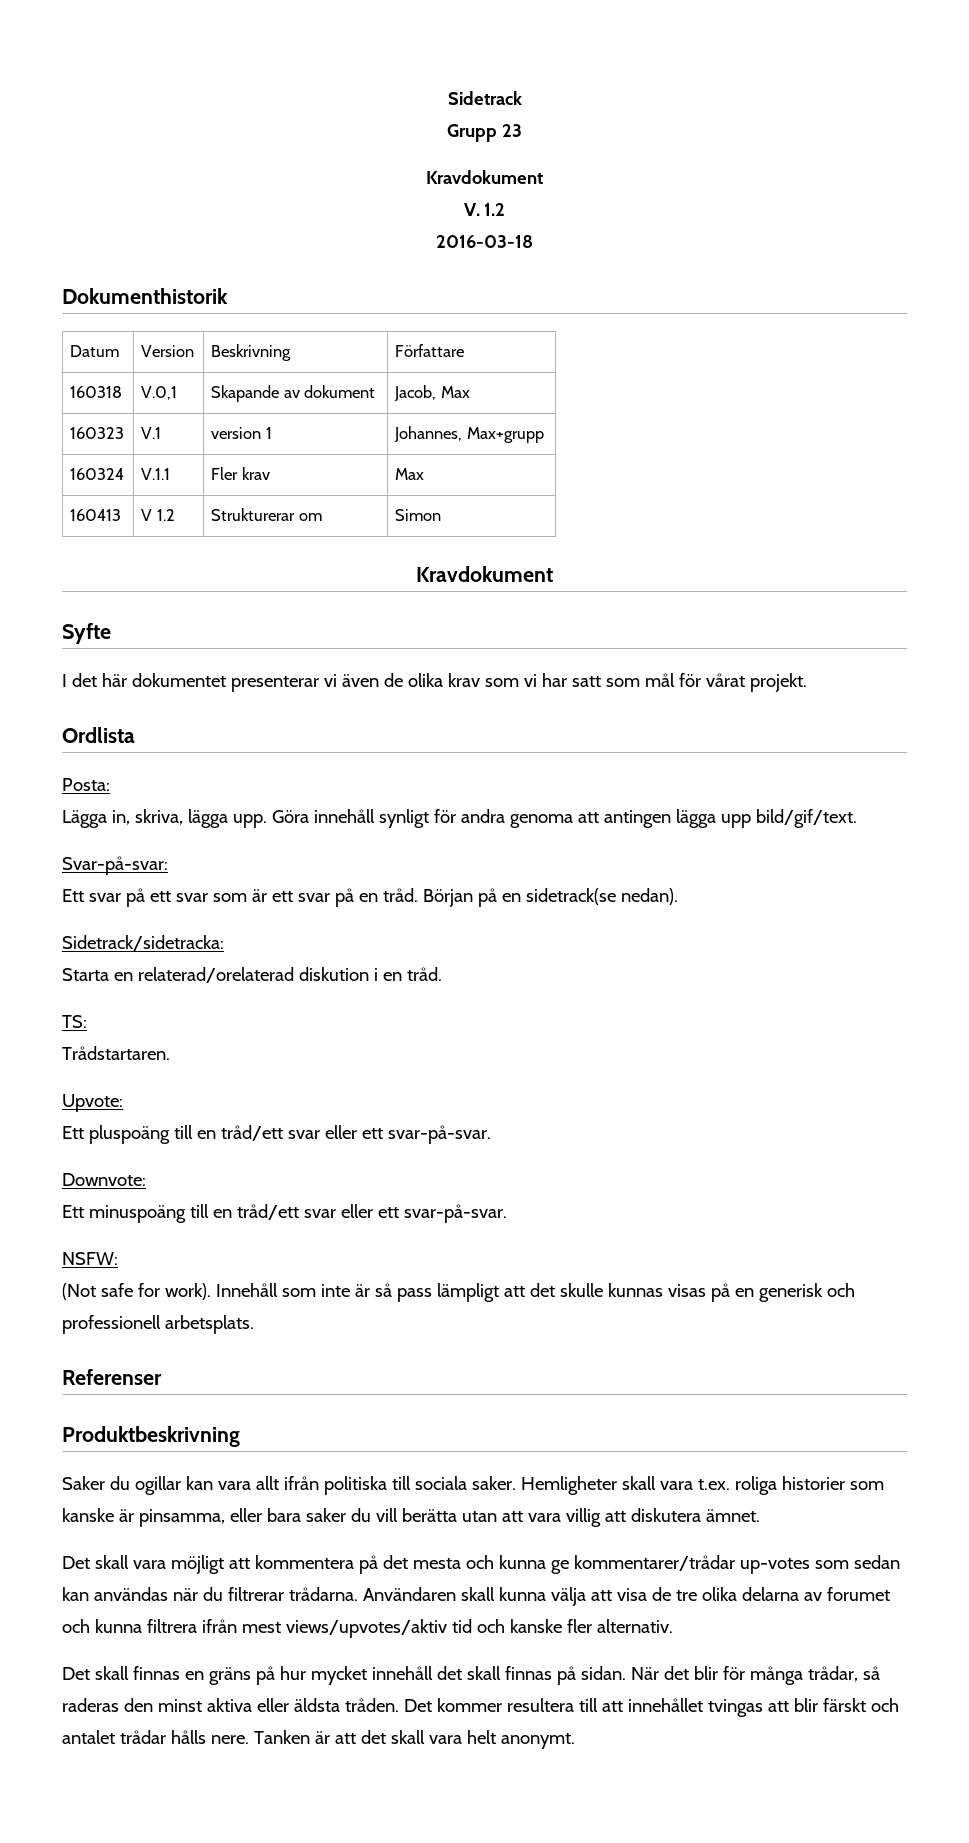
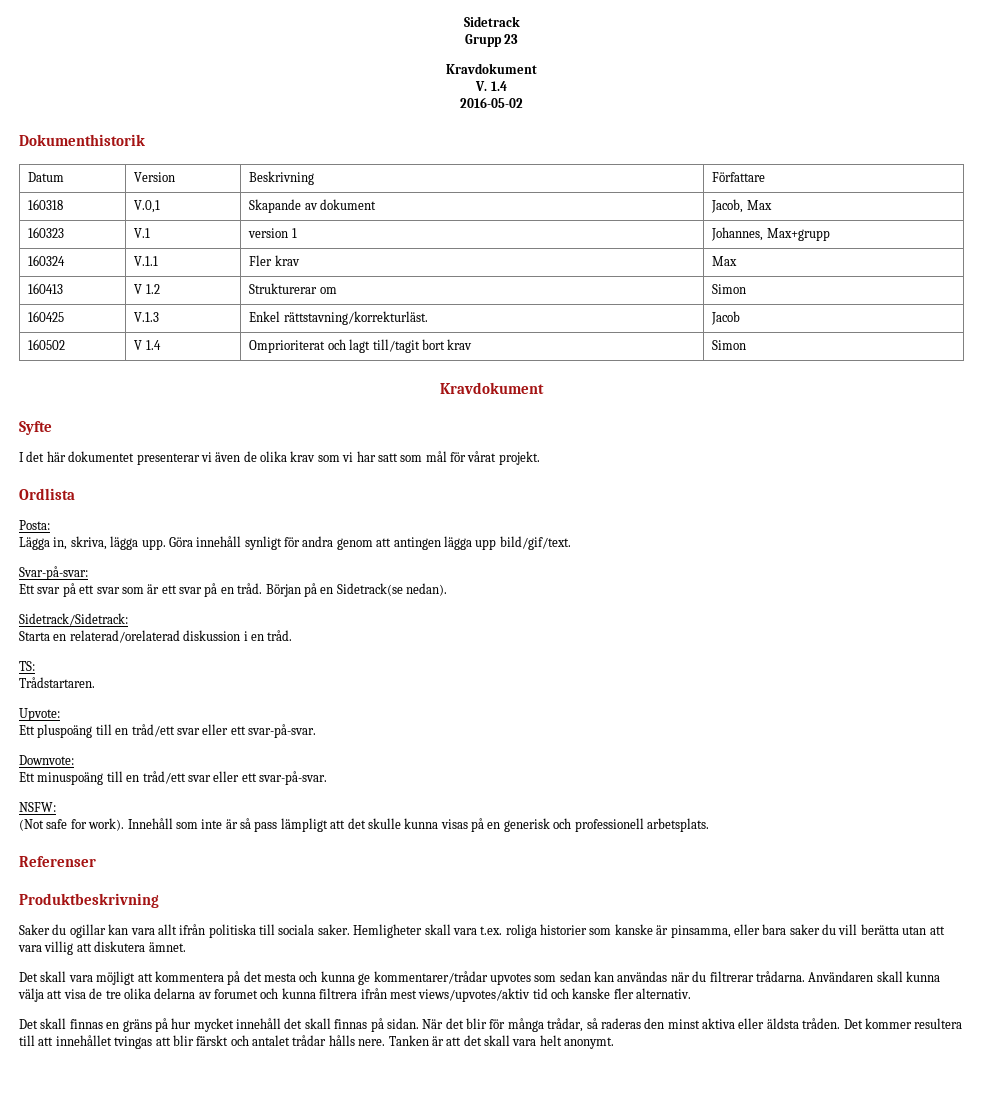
- V. 1.2
- 2016-03-18
+ V. 1.4
+ 2016-05-02
+ 160425 | V.1.3 | Enkel rättstavning/korrekturläst. | Jacob
+ 160502 | V 1.4 | Omprioriterat och lagt till/tagit bort krav | Simon
- Göra innehåll synligt för andra genoma att antingen lägga upp bild/gif/text.
+ Göra innehåll synligt för andra genom att antingen lägga upp bild/gif/text.
- Början på en sidetrack(se nedan).
+ Början på en Sidetrack(se nedan).
- Sidetrack/sidetracka:
+ Sidetrack/Sidetrack:
- Starta en relaterad/orelaterad diskution i en tråd.
+ Starta en relaterad/orelaterad diskussion i en tråd.
- Innehåll som inte är så pass lämpligt att det skulle kunnas visas på en generisk och professionell arbetsplats.
+ Innehåll som inte är så pass lämpligt att det skulle kunna visas på en generisk och professionell arbetsplats.
- Det skall vara möjligt att kommentera på det mesta och kunna ge kommentarer/trådar up-votes som sedan kan användas när du filtrerar trådarna.
+ Det skall vara möjligt att kommentera på det mesta och kunna ge kommentarer/trådar upvotes som sedan kan användas när du filtrerar trådarna.

